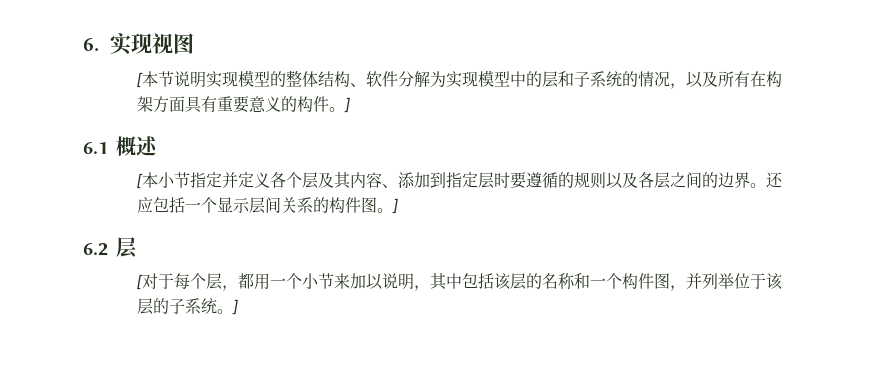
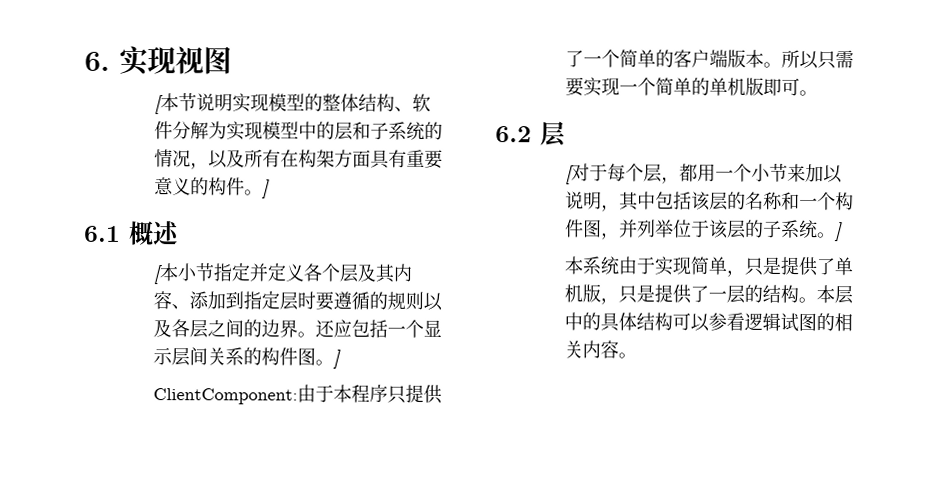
+ ClientComponent:由于本程序只提供了一个简单的客户端版本。所以只需要实现一个简单的单机版即可。
+ 本系统由于实现简单，只是提供了单机版，只是提供了一层的结构。本层中的具体结构可以参看逻辑试图的相关内容。

